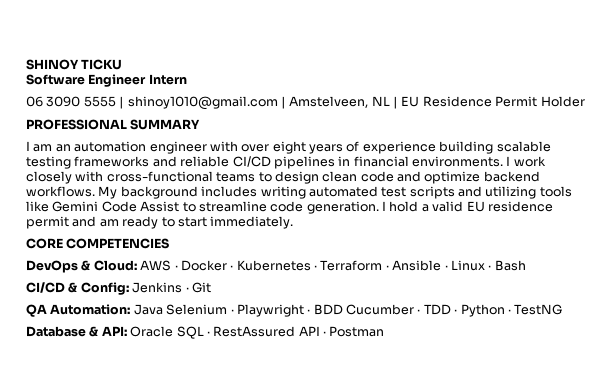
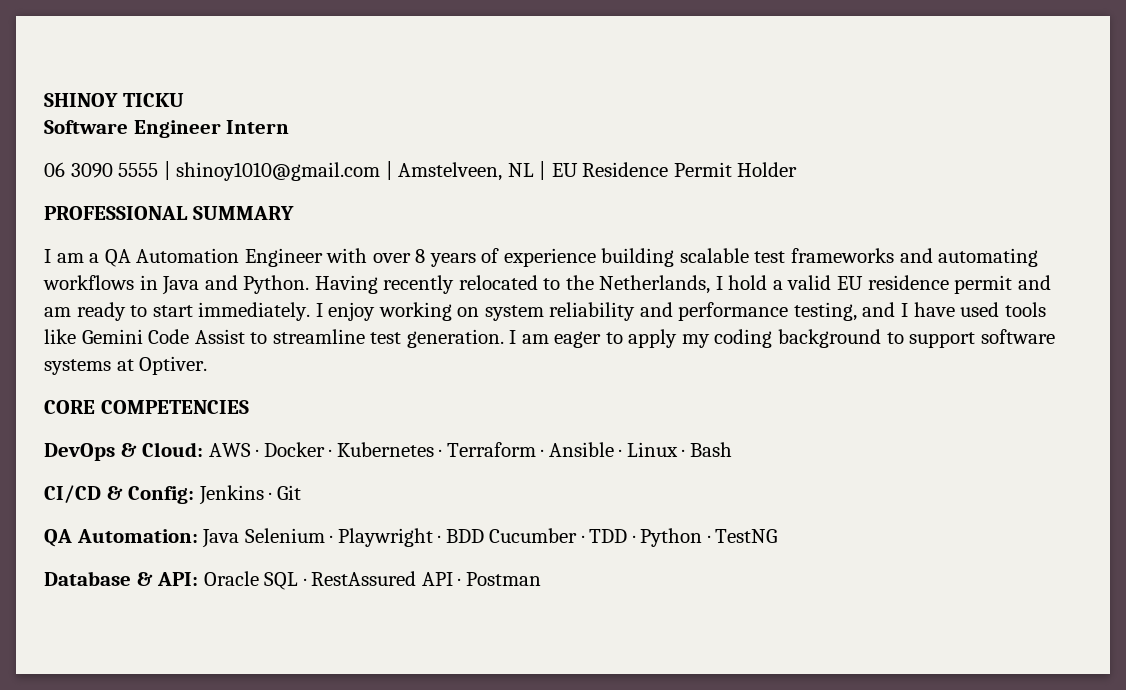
- I am an automation engineer with over eight years of experience building scalable testing frameworks and reliable CI/CD pipelines in financial environments. I work closely with cross-functional teams to design clean code and optimize backend workflows. My background includes writing automated test scripts and utilizing tools like Gemini Code Assist to streamline code generation. I hold a valid EU residence permit and am ready to start immediately.
+ I am a QA Automation Engineer with over 8 years of experience building scalable test frameworks and automating workflows in Java and Python. Having recently relocated to the Netherlands, I hold a valid EU residence permit and am ready to start immediately. I enjoy working on system reliability and performance testing, and I have used tools like Gemini Code Assist to streamline test generation. I am eager to apply my coding background to support software systems at Optiver.

